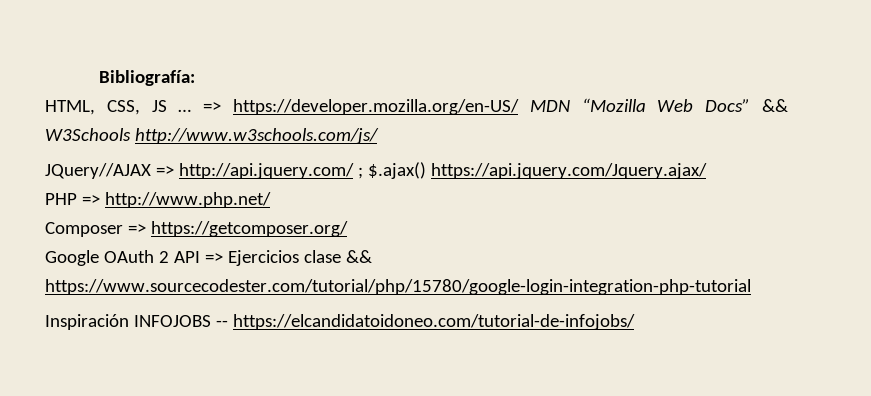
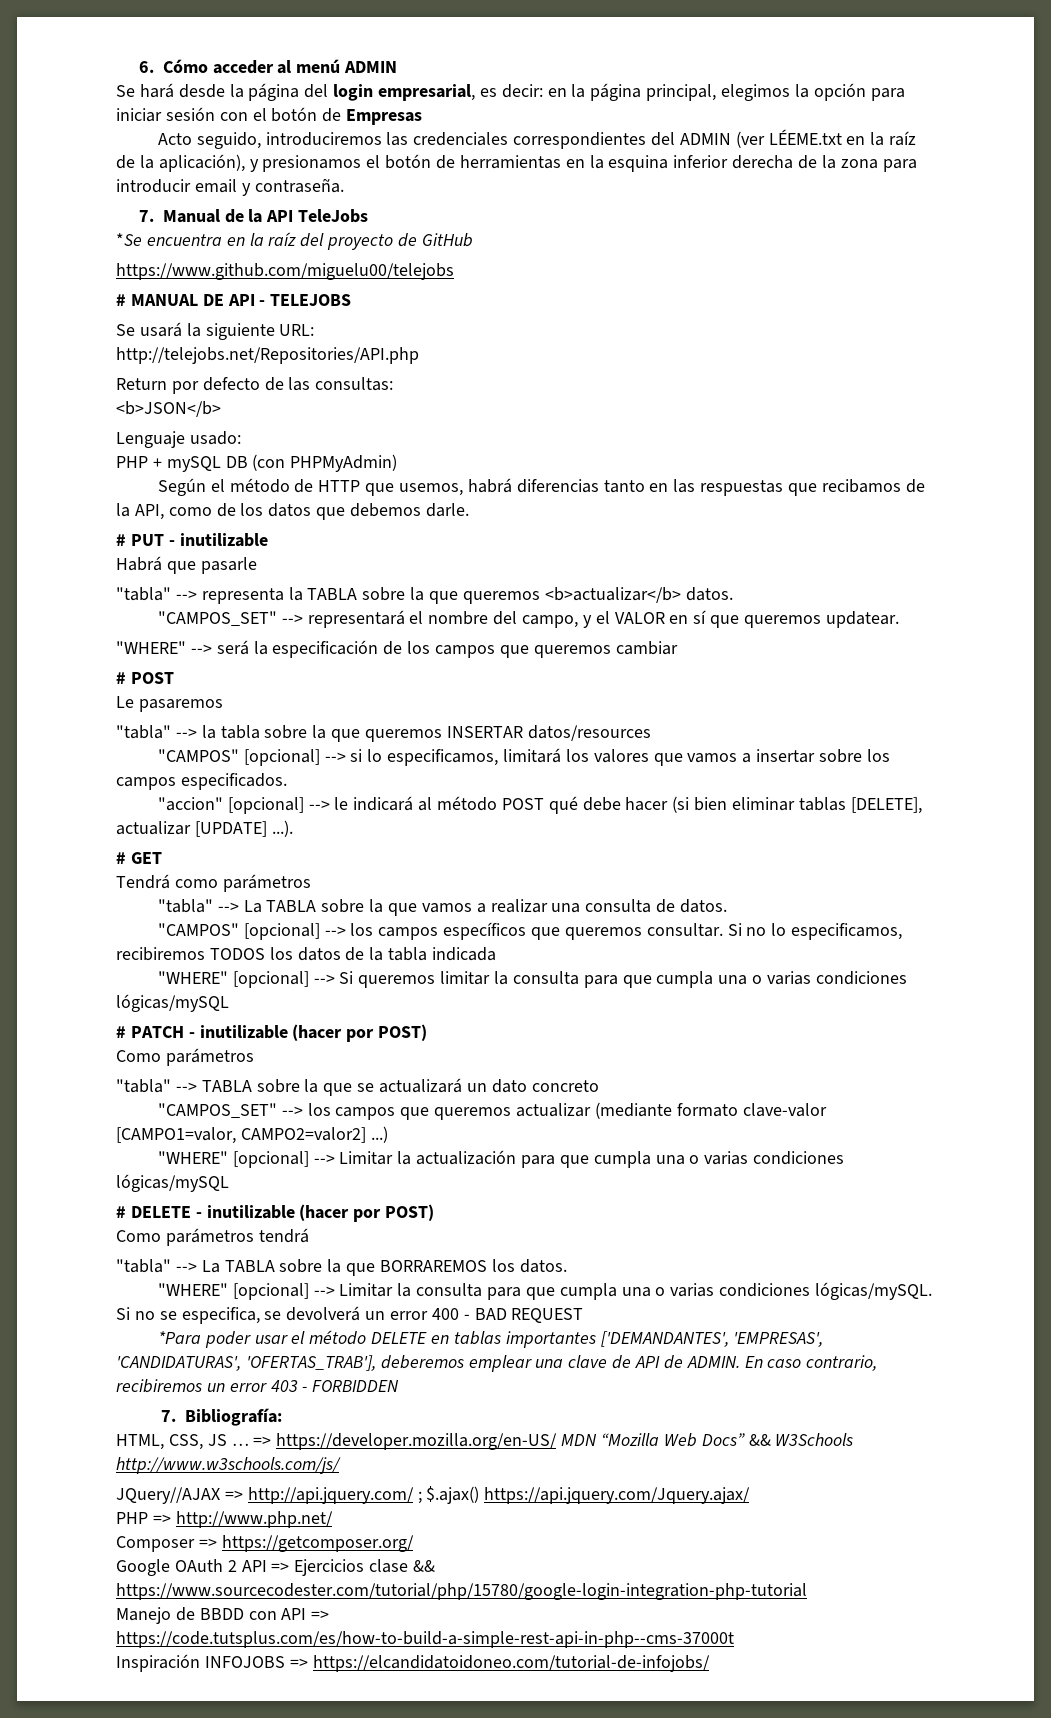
- Bibliografía:
+ 6. Cómo acceder al menú ADMIN
+ Se hará desde la página del login empresarial, es decir: en la página principal, elegimos la opción para iniciar sesión con el botón de Empresas
+ Acto seguido, introduciremos las credenciales correspondientes del ADMIN (ver LÉEME.txt en la raíz de la aplicación), y presionamos el botón de herramientas en la esquina inferior derecha de la zona para introducir email y contraseña.
+ 7. Manual de la API TeleJobs
+ *Se encuentra en la raíz del proyecto de GitHub
+ https://www.github.com/miguelu00/telejobs
+ # MANUAL DE API - TELEJOBS
+ Se usará la siguiente URL:
+ http://telejobs.net/Repositories/API.php
+ Return por defecto de las consultas:
+ <b>JSON</b>
+ Lenguaje usado:
+ PHP + mySQL DB (con PHPMyAdmin)
+ Según el método de HTTP que usemos, habrá diferencias tanto en las respuestas que recibamos de la API, como de los datos que debemos darle.
+ # PUT - inutilizable
+ Habrá que pasarle
+ "tabla" --> representa la TABLA sobre la que queremos <b>actualizar</b> datos.
+ "CAMPOS_SET" --> representará el nombre del campo, y el VALOR en sí que queremos updatear.
+ "WHERE" --> será la especificación de los campos que queremos cambiar
+ # POST
+ Le pasaremos
+ "tabla" --> la tabla sobre la que queremos INSERTAR datos/resources
+ "CAMPOS" [opcional] --> si lo especificamos, limitará los valores que vamos a insertar sobre los campos especificados.
+ "accion" [opcional] --> le indicará al método POST qué debe hacer (si bien eliminar tablas [DELETE], actualizar [UPDATE] ...).
+ # GET
+ Tendrá como parámetros
+ "tabla" --> La TABLA sobre la que vamos a realizar una consulta de datos.
+ "CAMPOS" [opcional] --> los campos específicos que queremos consultar. Si no lo especificamos, recibiremos TODOS los datos de la tabla indicada
+ "WHERE" [opcional] --> Si queremos limitar la consulta para que cumpla una o varias condiciones lógicas/mySQL
+ # PATCH - inutilizable (hacer por POST)
+ Como parámetros
+ "tabla" --> TABLA sobre la que se actualizará un dato concreto
+ "CAMPOS_SET" --> los campos que queremos actualizar (mediante formato clave-valor [CAMPO1=valor, CAMPO2=valor2] ...)
+ "WHERE" [opcional] --> Limitar la actualización para que cumpla una o varias condiciones lógicas/mySQL
+ # DELETE - inutilizable (hacer por POST)
+ Como parámetros tendrá
+ "tabla" --> La TABLA sobre la que BORRAREMOS los datos.
+ "WHERE" [opcional] --> Limitar la consulta para que cumpla una o varias condiciones lógicas/mySQL. Si no se especifica, se devolverá un error 400 - BAD REQUEST
+ *Para poder usar el método DELETE en tablas importantes ['DEMANDANTES', 'EMPRESAS', 'CANDIDATURAS', 'OFERTAS_TRAB'], deberemos emplear una clave de API de ADMIN. En caso contrario, recibiremos un error 403 - FORBIDDEN
+ 7. Bibliografía:
+ Manejo de BBDD con API => https://code.tutsplus.com/es/how-to-build-a-simple-rest-api-in-php--cms-37000t
- Inspiración INFOJOBS -- https://elcandidatoidoneo.com/tutorial-de-infojobs/
+ Inspiración INFOJOBS => https://elcandidatoidoneo.com/tutorial-de-infojobs/

